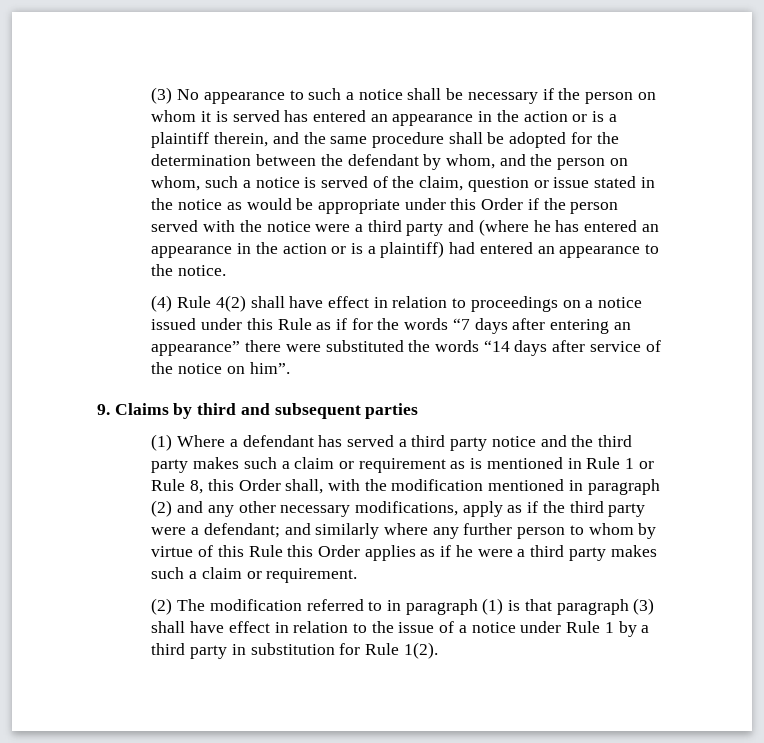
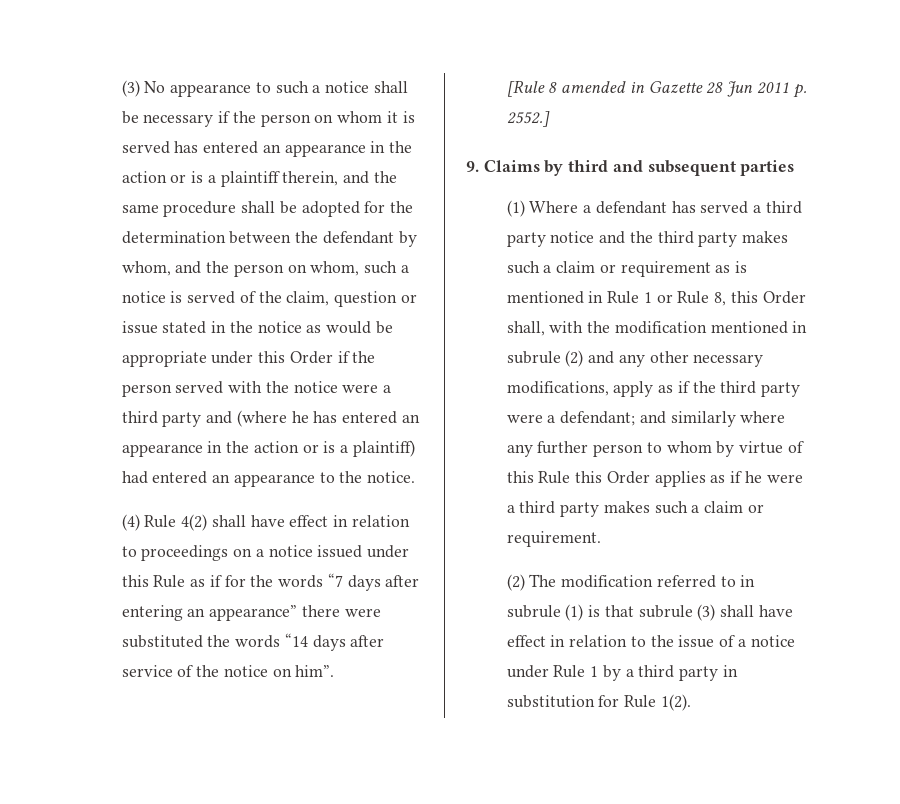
+ [Rule 8 amended in Gazette 28 Jun 2011 p. 2552.]
- (1) Where a defendant has served a third party notice and the third party makes such a claim or requirement as is mentioned in Rule 1 or Rule 8, this Order shall, with the modification mentioned in paragraph (2) and any other necessary modifications, apply as if the third party were a defendant;
+ (1) Where a defendant has served a third party notice and the third party makes such a claim or requirement as is mentioned in Rule 1 or Rule 8, this Order shall, with the modification mentioned in subrule (2) and any other necessary modifications, apply as if the third party were a defendant;
- (2) The modification referred to in paragraph (1) is that paragraph (3) shall have effect in relation to the issue of a notice under Rule 1 by a third party in substitution for Rule 1(2).
+ (2) The modification referred to in subrule (1) is that subrule (3) shall have effect in relation to the issue of a notice under Rule 1 by a third party in substitution for Rule 1(2).

